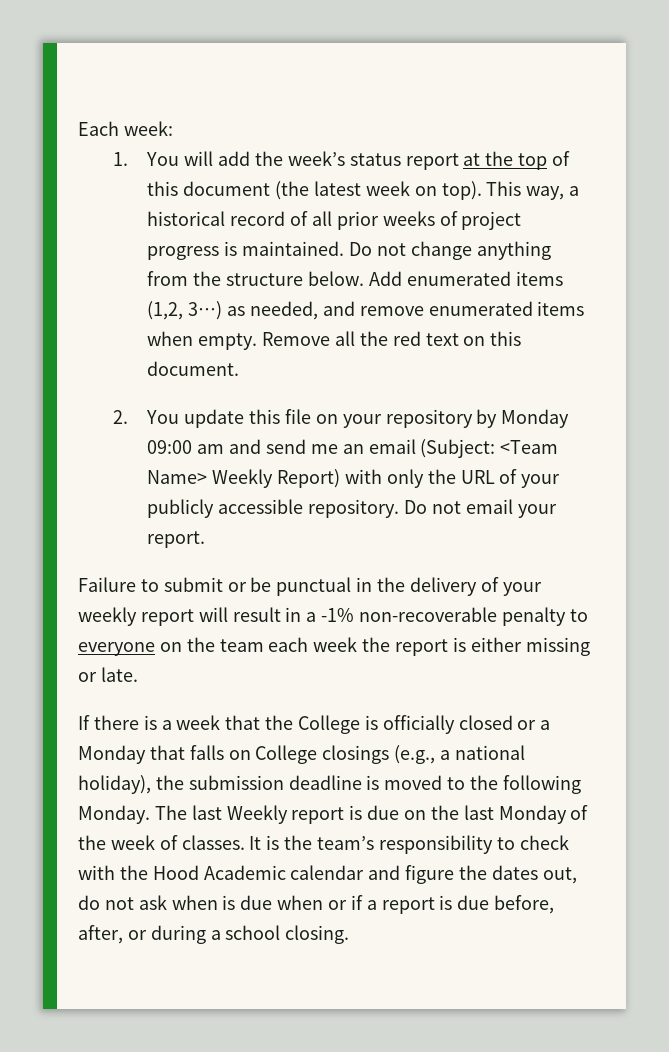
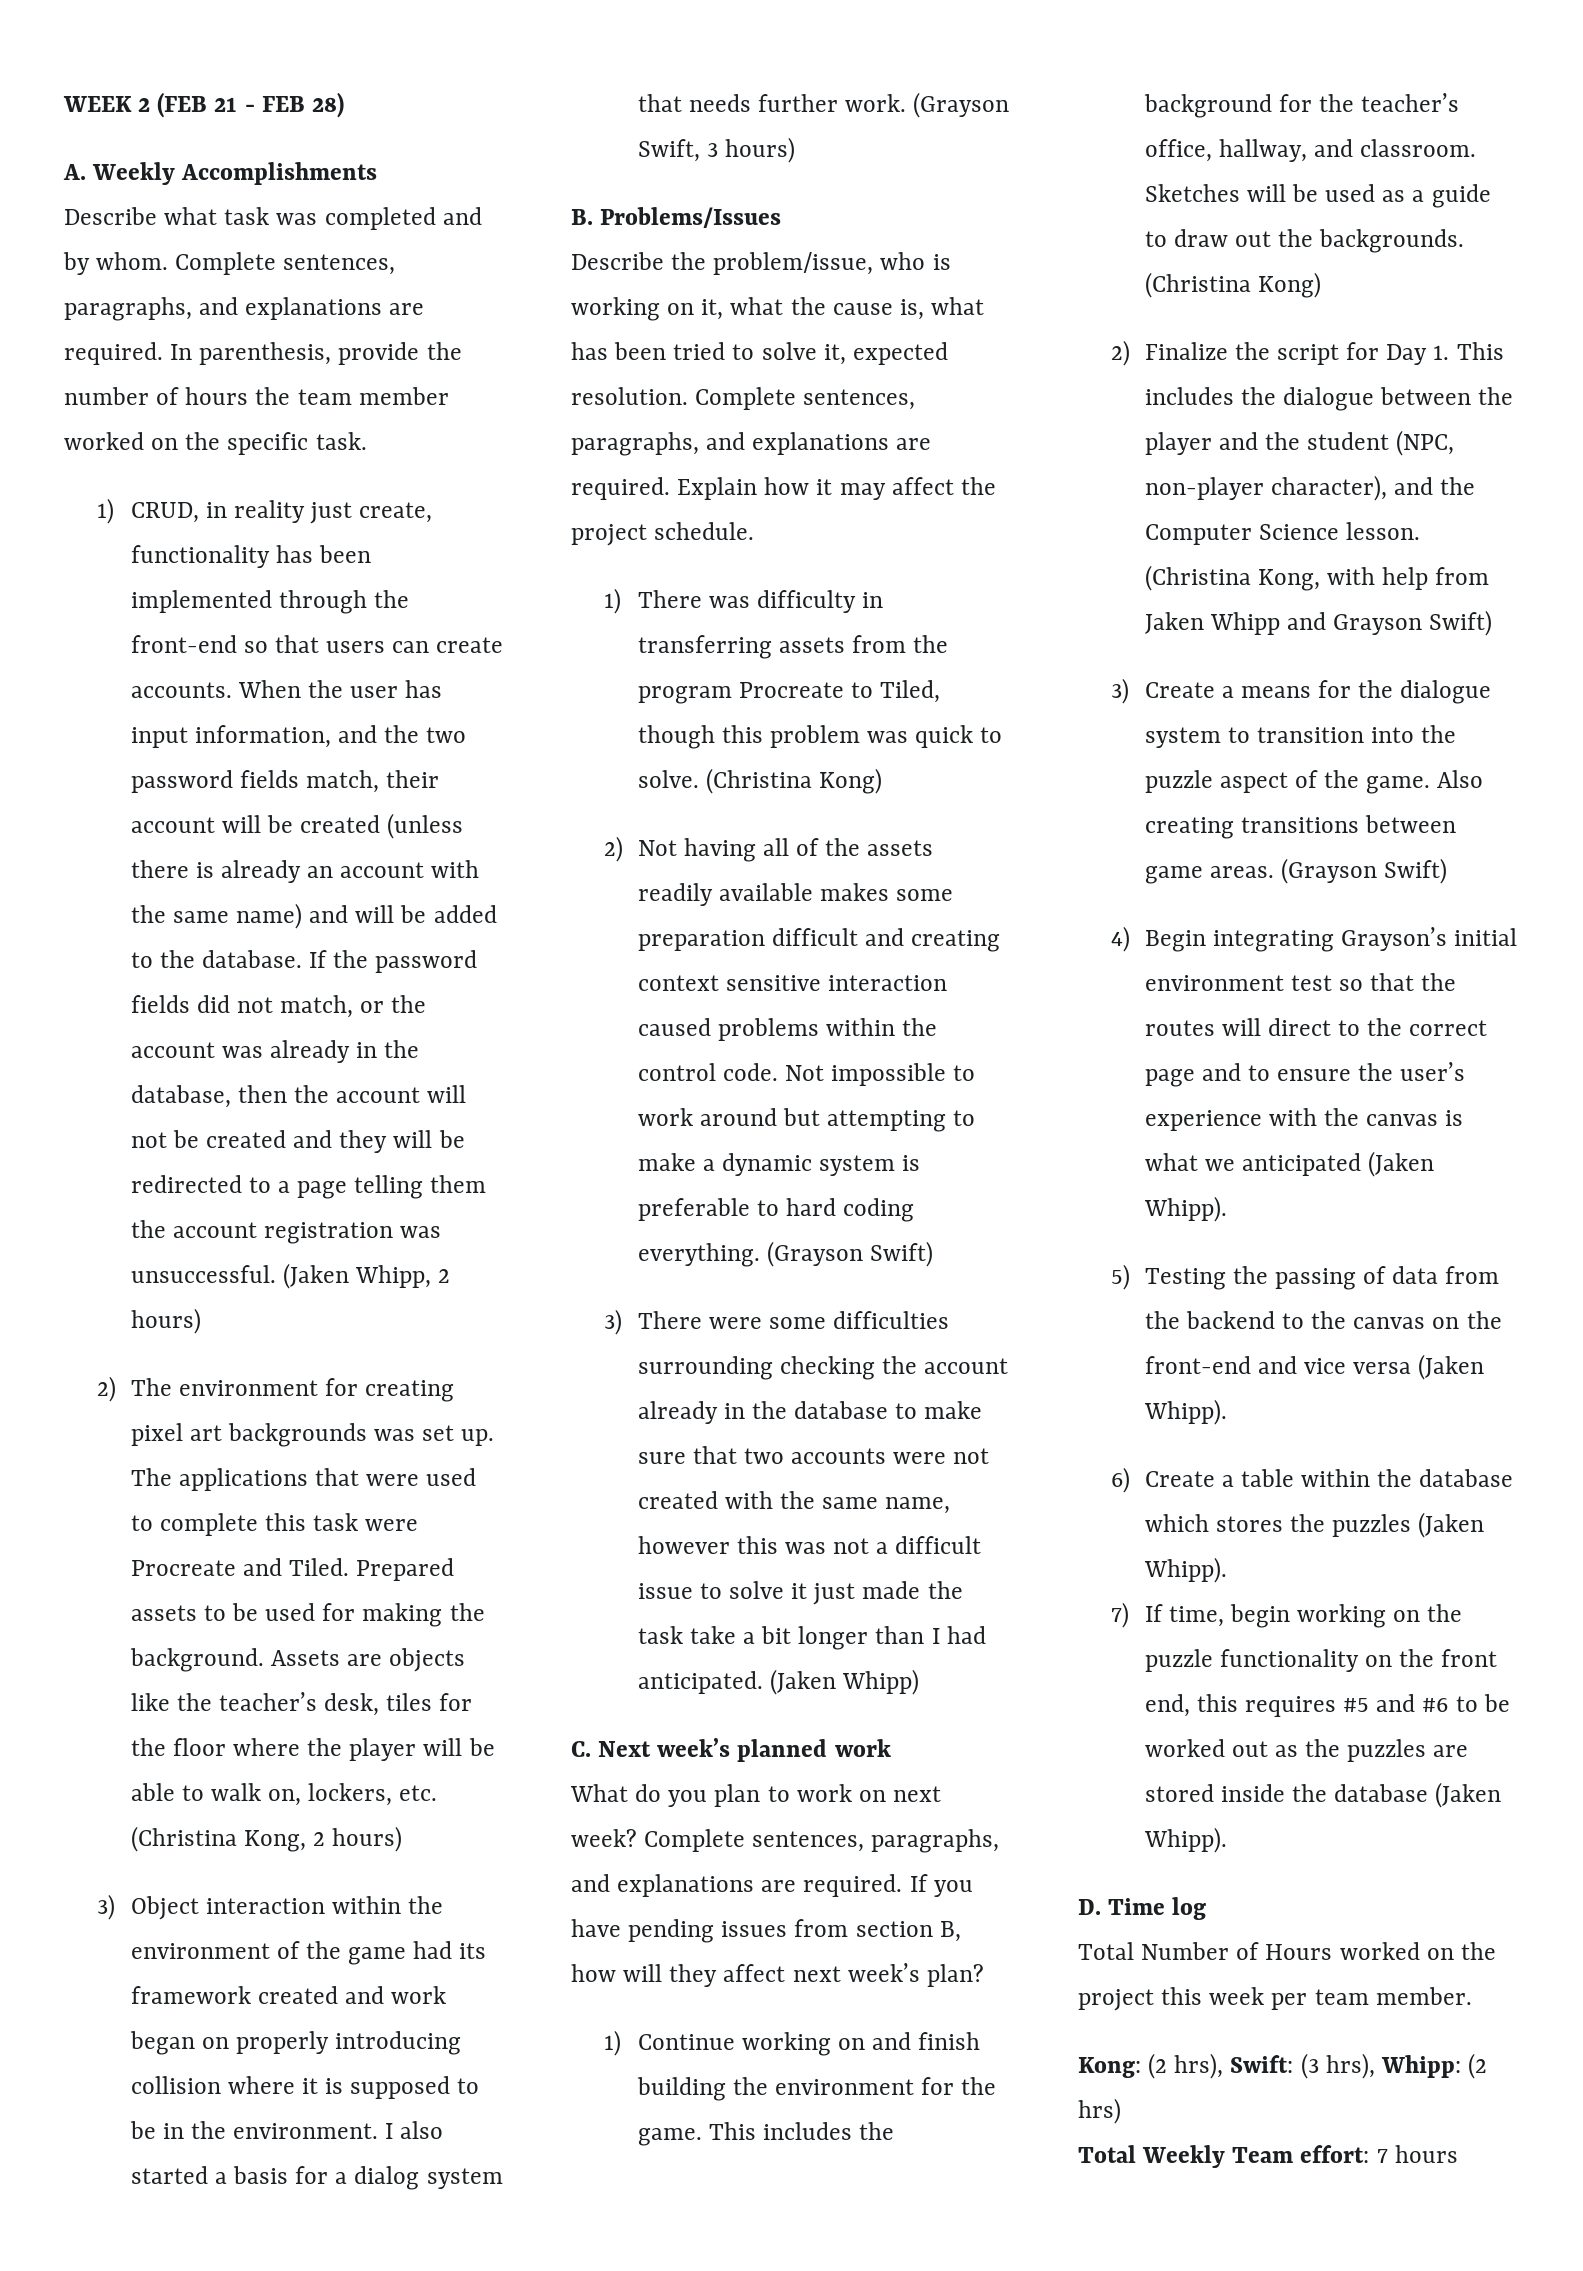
- Each week:
- 1. You will add the week’s status report at the top of this document (the latest week on top). This way, a historical record of all prior weeks of project progress is maintained. Do not change anything from the structure below. Add enumerated items (1,2, 3…) as needed, and remove enumerated items when empty. Remove all the red text on this document.
- 2. You update this file on your repository by Monday 09:00 am and send me an email (Subject: <Team Name> Weekly Report) with only the URL of your publicly accessible repository. Do not email your report.
- Failure to submit or be punctual in the delivery of your weekly report will result in a -1% non-recoverable penalty to everyone on the team each week the report is either missing or late.
- If there is a week that the College is officially closed or a Monday that falls on College closings (e.g., a national holiday), the submission deadline is moved to the following Monday. The last Weekly report is due on the last Monday of the week of classes. It is the team’s responsibility to check with the Hood Academic calendar and figure the dates out, do not ask when is due when or if a report is due before, after, or during a school closing.
+ WEEK 2 (FEB 21 - FEB 28)
+ A. Weekly Accomplishments
+ Describe what task was completed and by whom. Complete sentences, paragraphs, and explanations are required. In parenthesis, provide the number of hours the team member worked on the specific task.
+ 1) CRUD, in reality just create, functionality has been implemented through the front-end so that users can create accounts. When the user has input information, and the two password fields match, their account will be created (unless there is already an account with the same name) and will be added to the database. If the password fields did not match, or the account was already in the database, then the account will not be created and they will be redirected to a page telling them the account registration was unsuccessful. (Jaken Whipp, 2 hours)
+ 2) The environment for creating pixel art backgrounds was set up. The applications that were used to complete this task were Procreate and Tiled. Prepared assets to be used for making the background. Assets are objects like the teacher’s desk, tiles for the floor where the player will be able to walk on, lockers, etc. (Christina Kong, 2 hours)
+ 3) Object interaction within the environment of the game had its framework created and work began on properly introducing collision where it is supposed to be in the environment. I also started a basis for a dialog system that needs further work. (Grayson Swift, 3 hours)
+ B. Problems/Issues
+ Describe the problem/issue, who is working on it, what the cause is, what has been tried to solve it, expected resolution. Complete sentences, paragraphs, and explanations are required. Explain how it may affect the project schedule.
+ 1) There was difficulty in transferring assets from the program Procreate to Tiled, though this problem was quick to solve. (Christina Kong)
+ 2) Not having all of the assets readily available makes some preparation difficult and creating context sensitive interaction caused problems within the control code. Not impossible to work around but attempting to make a dynamic system is preferable to hard coding everything. (Grayson Swift)
+ 3) There were some difficulties surrounding checking the account already in the database to make sure that two accounts were not created with the same name, however this was not a difficult issue to solve it just made the task take a bit longer than I had anticipated. (Jaken Whipp)
+ C. Next week’s planned work
+ What do you plan to work on next week? Complete sentences, paragraphs, and explanations are required. If you have pending issues from section B, how will they affect next week’s plan?
+ 1) Continue working on and finish building the environment for the game. This includes the background for the teacher’s office, hallway, and classroom. Sketches will be used as a guide to draw out the backgrounds. (Christina Kong)
+ 2) Finalize the script for Day 1. This includes the dialogue between the player and the student (NPC, non-player character), and the Computer Science lesson. (Christina Kong, with help from Jaken Whipp and Grayson Swift)
+ 3) Create a means for the dialogue system to transition into the puzzle aspect of the game. Also creating transitions between game areas. (Grayson Swift)
+ 4) Begin integrating Grayson’s initial environment test so that the routes will direct to the correct page and to ensure the user’s experience with the canvas is what we anticipated (Jaken Whipp).
+ 5) Testing the passing of data from the backend to the canvas on the front-end and vice versa (Jaken Whipp).
+ 6) Create a table within the database which stores the puzzles (Jaken Whipp).
+ 7) If time, begin working on the puzzle functionality on the front end, this requires #5 and #6 to be worked out as the puzzles are stored inside the database (Jaken Whipp).
+ D. Time log
+ Total Number of Hours worked on the project this week per team member.
+ Kong: (2 hrs), Swift: (3 hrs), Whipp: (2 hrs)
+ Total Weekly Team effort: 7 hours

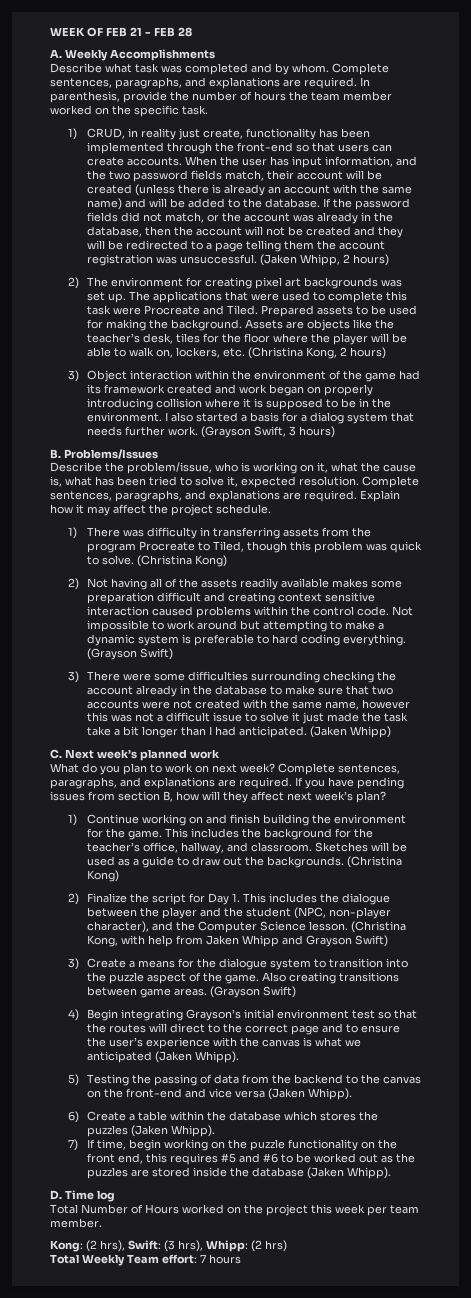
- WEEK 2 (FEB 21 - FEB 28)
+ WEEK OF FEB 21 - FEB 28

